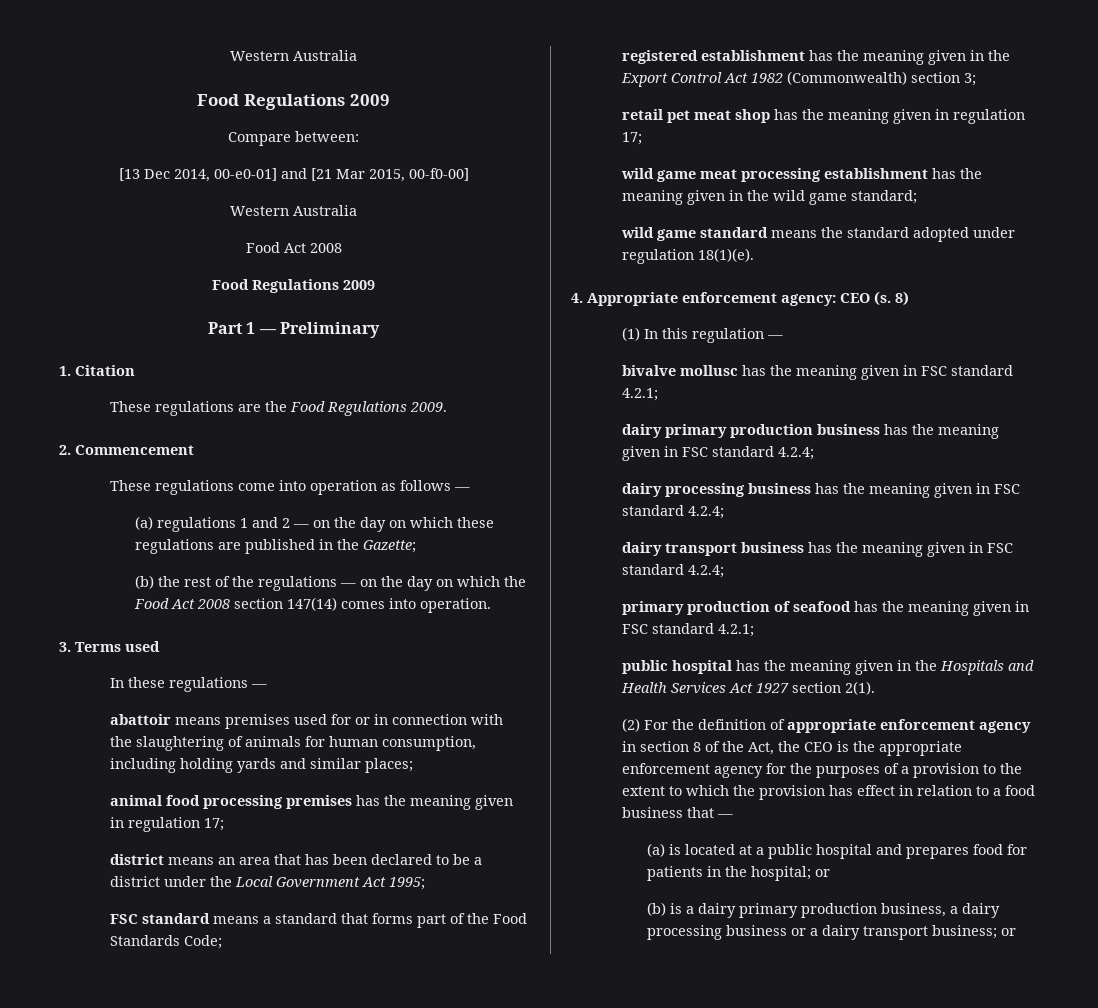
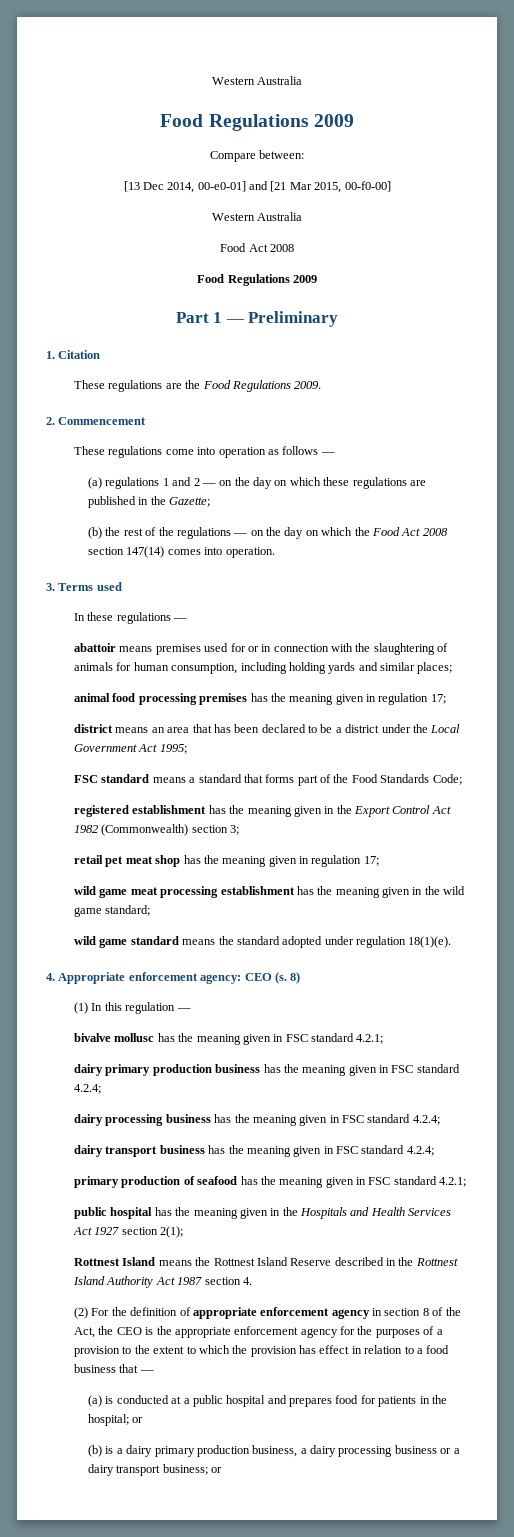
- public hospital has the meaning given in the Hospitals and Health Services Act 1927 section 2(1).
+ public hospital has the meaning given in the Hospitals and Health Services Act 1927 section 2(1);
+ Rottnest Island means the Rottnest Island Reserve described in the Rottnest Island Authority Act 1987 section 4.
- (a) is located at a public hospital and prepares food for patients in the hospital; or
+ (a) is conducted at a public hospital and prepares food for patients in the hospital; or

